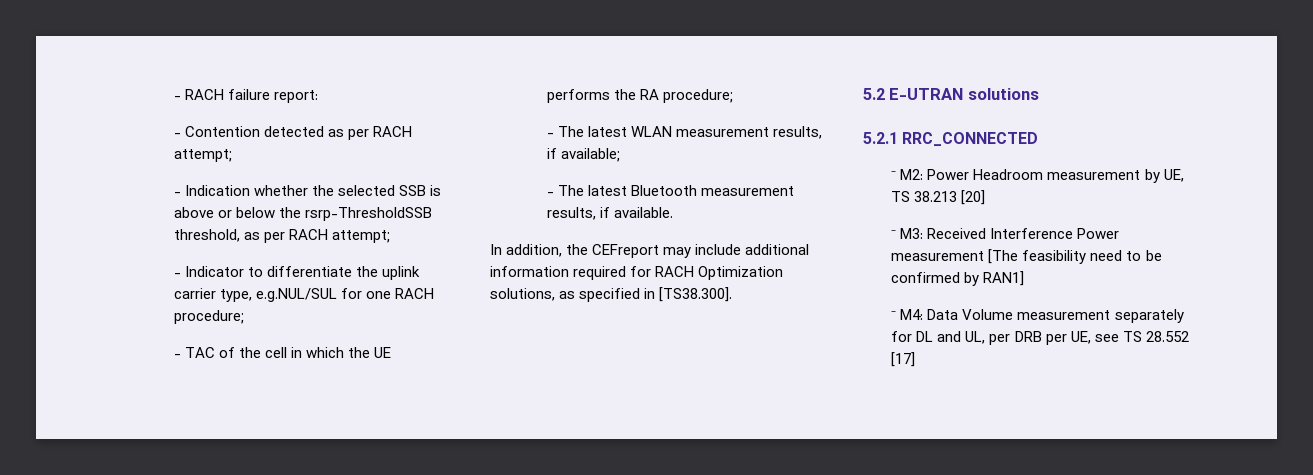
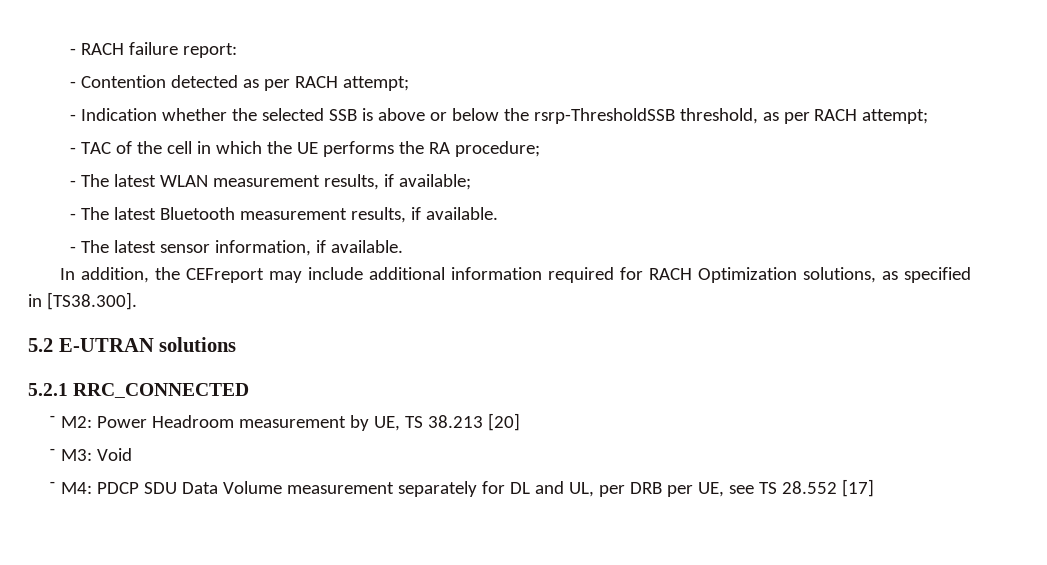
- - Indicator to differentiate the uplink carrier type, e.g.NUL/SUL for one RACH procedure;
+ - The latest sensor information, if available.
- ⁻ M3: Received Interference Power measurement [The feasibility need to be confirmed by RAN1]
+ ⁻ M3: Void
- ⁻ M4: Data Volume measurement separately for DL and UL, per DRB per UE, see TS 28.552 [17]
+ ⁻ M4: PDCP SDU Data Volume measurement separately for DL and UL, per DRB per UE, see TS 28.552 [17]

